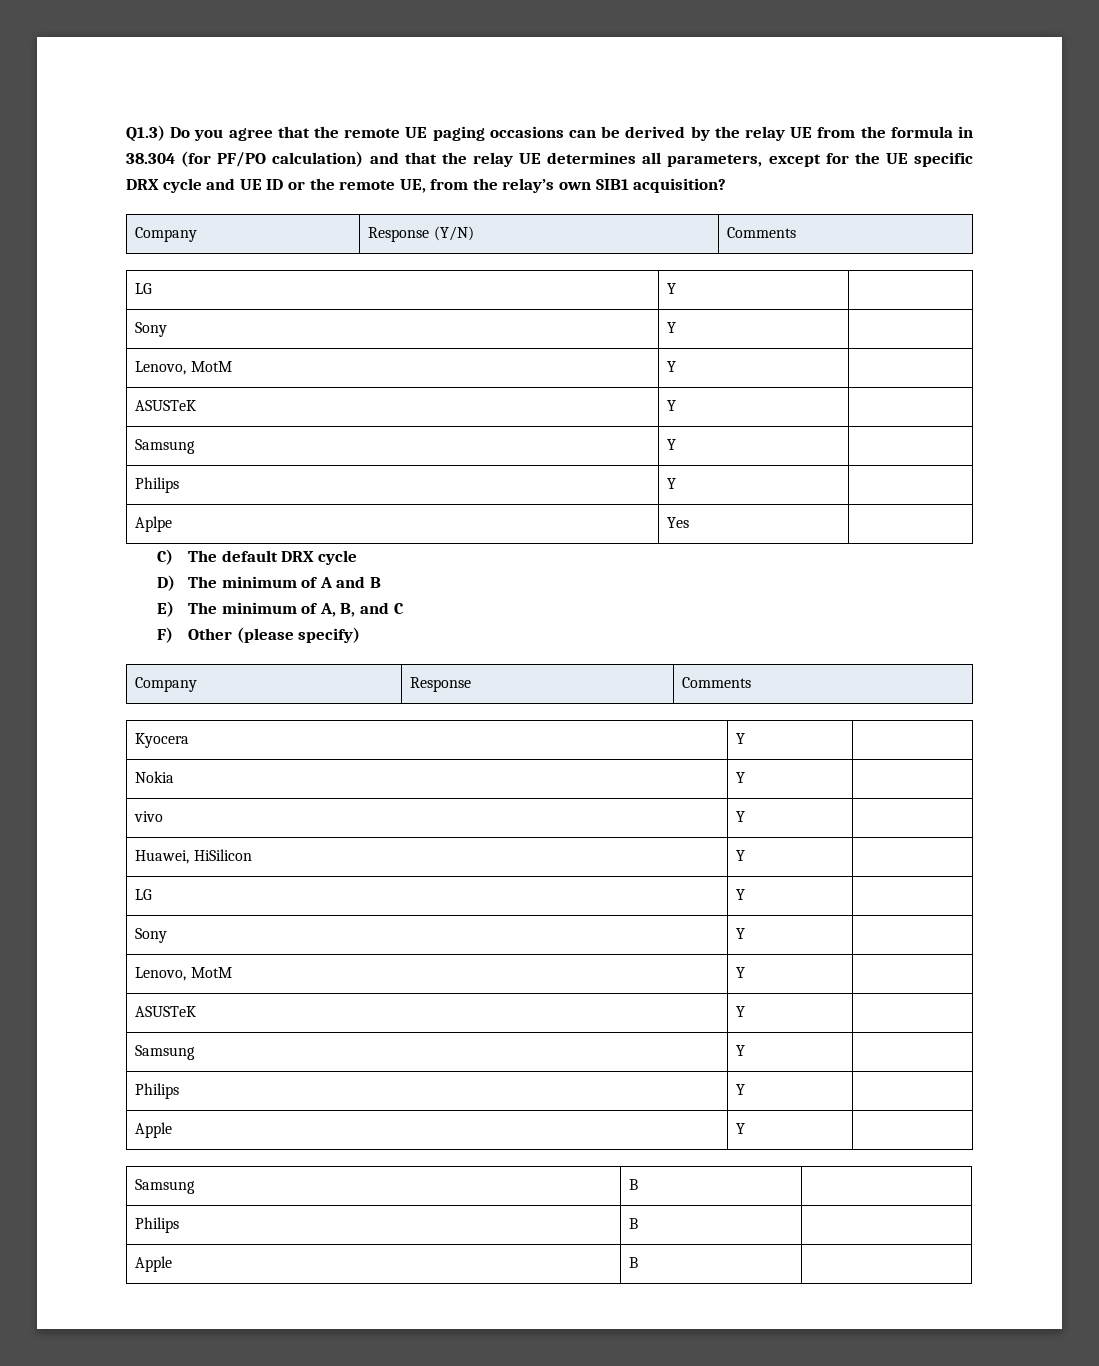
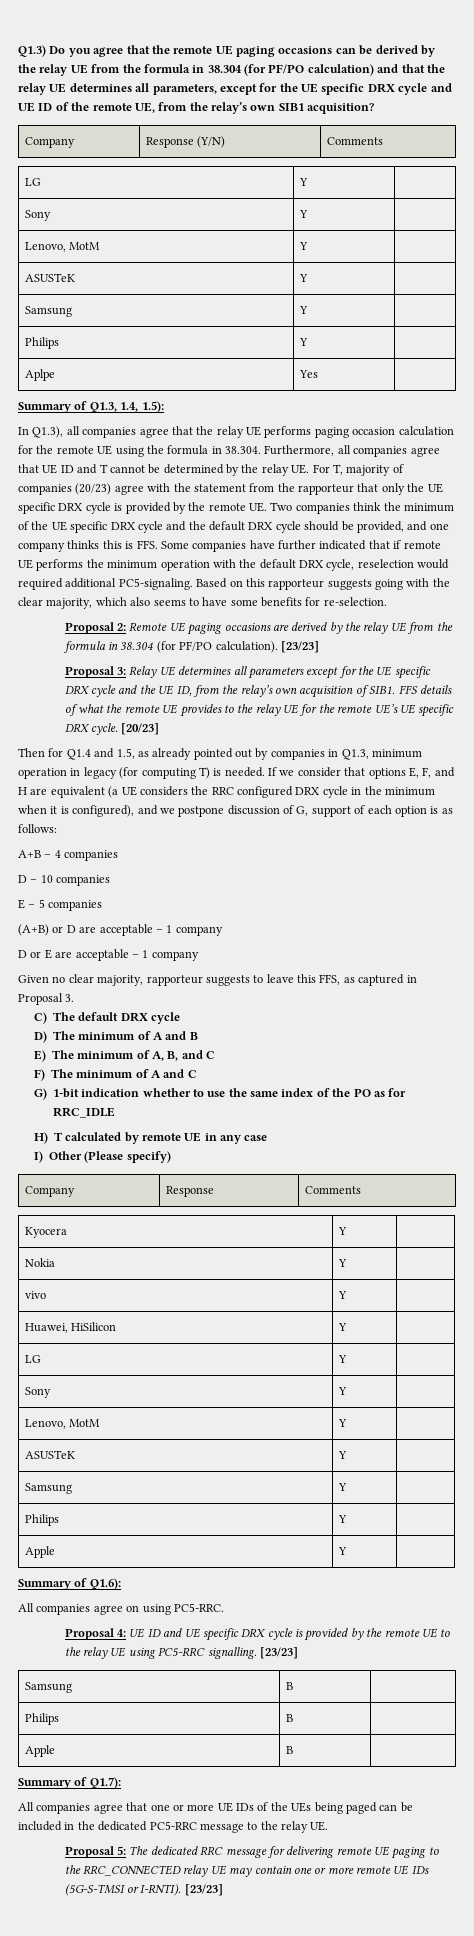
- Q1.3) Do you agree that the remote UE paging occasions can be derived by the relay UE from the formula in 38.304 (for PF/PO calculation) and that the relay UE determines all parameters, except for the UE specific DRX cycle and UE ID or the remote UE, from the relay’s own SIB1 acquisition?
+ Q1.3) Do you agree that the remote UE paging occasions can be derived by the relay UE from the formula in 38.304 (for PF/PO calculation) and that the relay UE determines all parameters, except for the UE specific DRX cycle and UE ID of the remote UE, from the relay’s own SIB1 acquisition?
+ Summary of Q1.3, 1.4, 1.5):
+ In Q1.3), all companies agree that the relay UE performs paging occasion calculation for the remote UE using the formula in 38.304. Furthermore, all companies agree that UE ID and T cannot be determined by the relay UE. For T, majority of companies (20/23) agree with the statement from the rapporteur that only the UE specific DRX cycle is provided by the remote UE. Two companies think the minimum of the UE specific DRX cycle and the default DRX cycle should be provided, and one company thinks this is FFS. Some companies have further indicated that if remote UE performs the minimum operation with the default DRX cycle, reselection would required additional PC5-signaling. Based on this rapporteur suggests going with the clear majority, which also seems to have some benefits for re-selection.
+ Proposal 2: Remote UE paging occasions are derived by the relay UE from the formula in 38.304 (for PF/PO calculation). [23/23]
+ Proposal 3: Relay UE determines all parameters except for the UE specific DRX cycle and the UE ID, from the relay’s own acquisition of SIB1. FFS details of what the remote UE provides to the relay UE for the remote UE’s UE specific DRX cycle. [20/23]
+ Then for Q1.4 and 1.5, as already pointed out by companies in Q1.3, minimum operation in legacy (for computing T) is needed. If we consider that options E, F, and H are equivalent (a UE considers the RRC configured DRX cycle in the minimum when it is configured), and we postpone discussion of G, support of each option is as follows:
+ A+B – 4 companies
+ D – 10 companies
+ E – 5 companies
+ (A+B) or D are acceptable – 1 company
+ D or E are acceptable – 1 company
+ Given no clear majority, rapporteur suggests to leave this FFS, as captured in Proposal 3.
- F) Other (please specify)
+ F) The minimum of A and C
+ G) 1-bit indication whether to use the same index of the PO as for RRC_IDLE
+ H) T calculated by remote UE in any case
+ I) Other (Please specify)
+ Summary of Q1.6):
+ All companies agree on using PC5-RRC.
+ Proposal 4: UE ID and UE specific DRX cycle is provided by the remote UE to the relay UE using PC5-RRC signalling. [23/23]
+ Summary of Q1.7):
+ All companies agree that one or more UE IDs of the UEs being paged can be included in the dedicated PC5-RRC message to the relay UE.
+ Proposal 5: The dedicated RRC message for delivering remote UE paging to the RRC_CONNECTED relay UE may contain one or more remote UE IDs (5G-S-TMSI or I-RNTI). [23/23]

